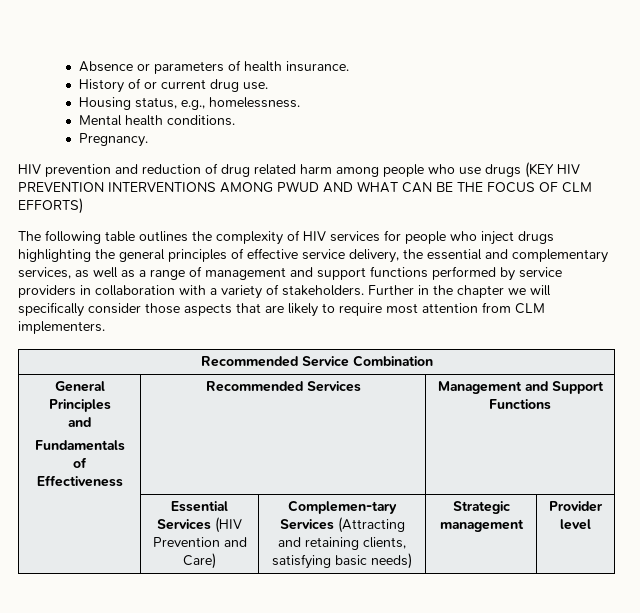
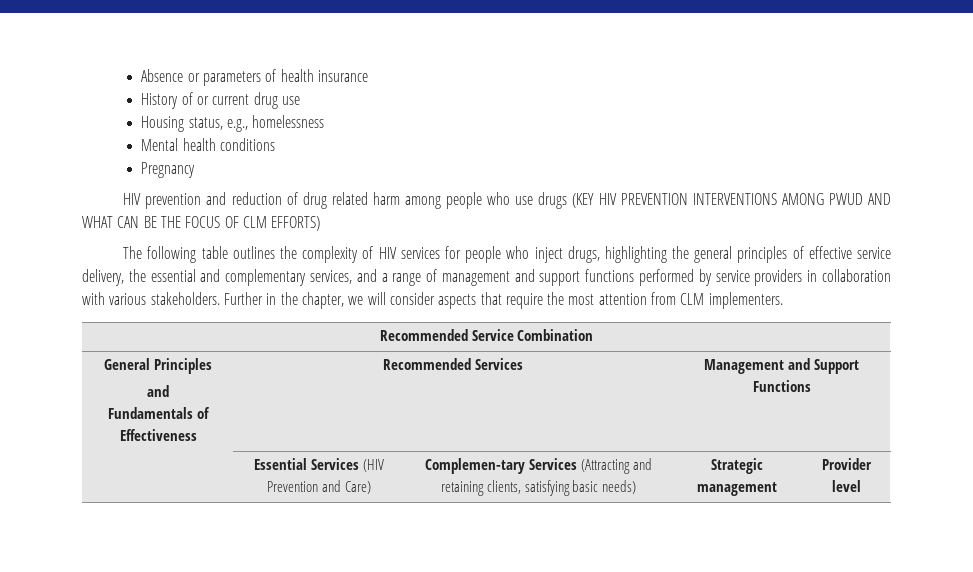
- Absence or parameters of health insurance.
+ Absence or parameters of health insurance
- History of or current drug use.
+ History of or current drug use
- Housing status, e.g., homelessness.
+ Housing status, e.g., homelessness
- Mental health conditions.
- Pregnancy.
+ Mental health conditions
+ Pregnancy
- The following table outlines the complexity of HIV services for people who inject drugs highlighting the general principles of effective service delivery, the essential and complementary services, as well as a range of management and support functions performed by service providers in collaboration with a variety of stakeholders.
+ The following table outlines the complexity of HIV services for people who inject drugs, highlighting the general principles of effective service delivery, the essential and complementary services, and a range of management and support functions performed by service providers in collaboration with various stakeholders.
- Further in the chapter we will specifically consider those aspects that are likely to require most attention from CLM implementers.
+ Further in the chapter, we will consider aspects that require the most attention from CLM implementers.

